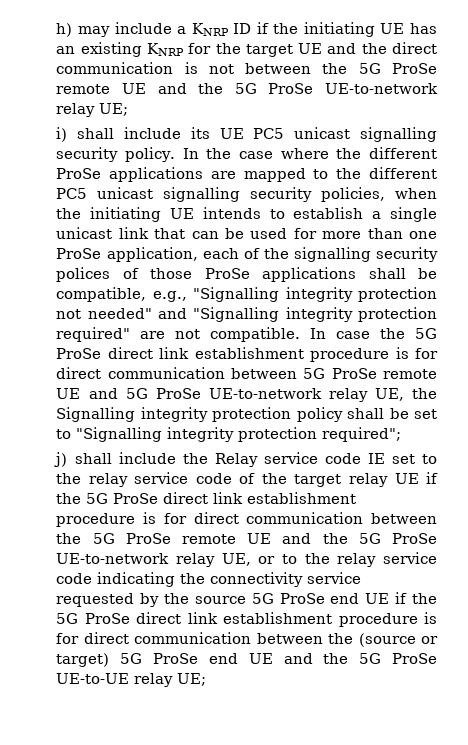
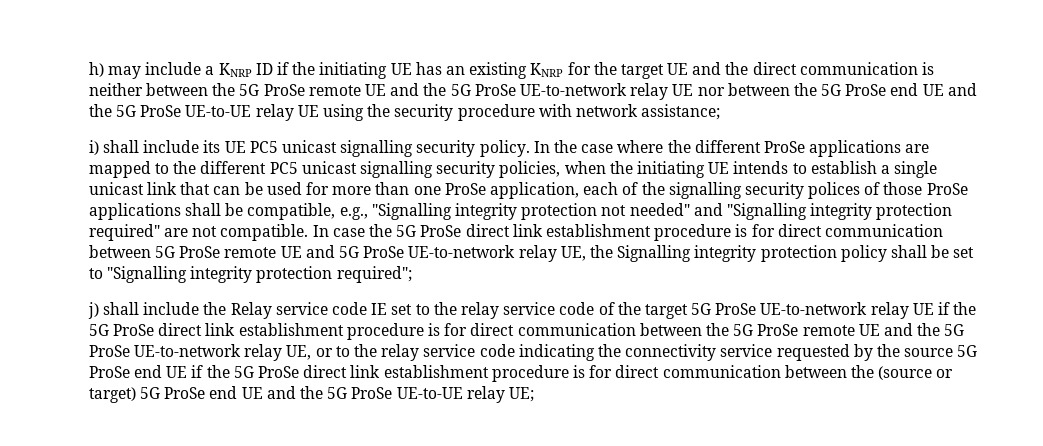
- h) may include a KNRP ID if the initiating UE has an existing KNRP for the target UE and the direct communication is not between the 5G ProSe remote UE and the 5G ProSe UE-to-network relay UE;
+ h) may include a KNRP ID if the initiating UE has an existing KNRP for the target UE and the direct communication is neither between the 5G ProSe remote UE and the 5G ProSe UE-to-network relay UE nor between the 5G ProSe end UE and the 5G ProSe UE-to-UE relay UE using the security procedure with network assistance;
- j) shall include the Relay service code IE set to the relay service code of the target relay UE if the 5G ProSe direct link establishment procedure is for direct communication between the 5G ProSe remote UE and the 5G ProSe UE-to-network relay UE, or to the relay service code indicating the connectivity service requested by the source 5G ProSe end UE if the 5G ProSe direct link establishment procedure is for direct communication between the (source or target) 5G ProSe end UE and the 5G ProSe UE-to-UE relay UE;
+ j) shall include the Relay service code IE set to the relay service code of the target 5G ProSe UE-to-network relay UE if the 5G ProSe direct link establishment procedure is for direct communication between the 5G ProSe remote UE and the 5G ProSe UE-to-network relay UE, or to the relay service code indicating the connectivity service requested by the source 5G ProSe end UE if the 5G ProSe direct link establishment procedure is for direct communication between the (source or target) 5G ProSe end UE and the 5G ProSe UE-to-UE relay UE;

